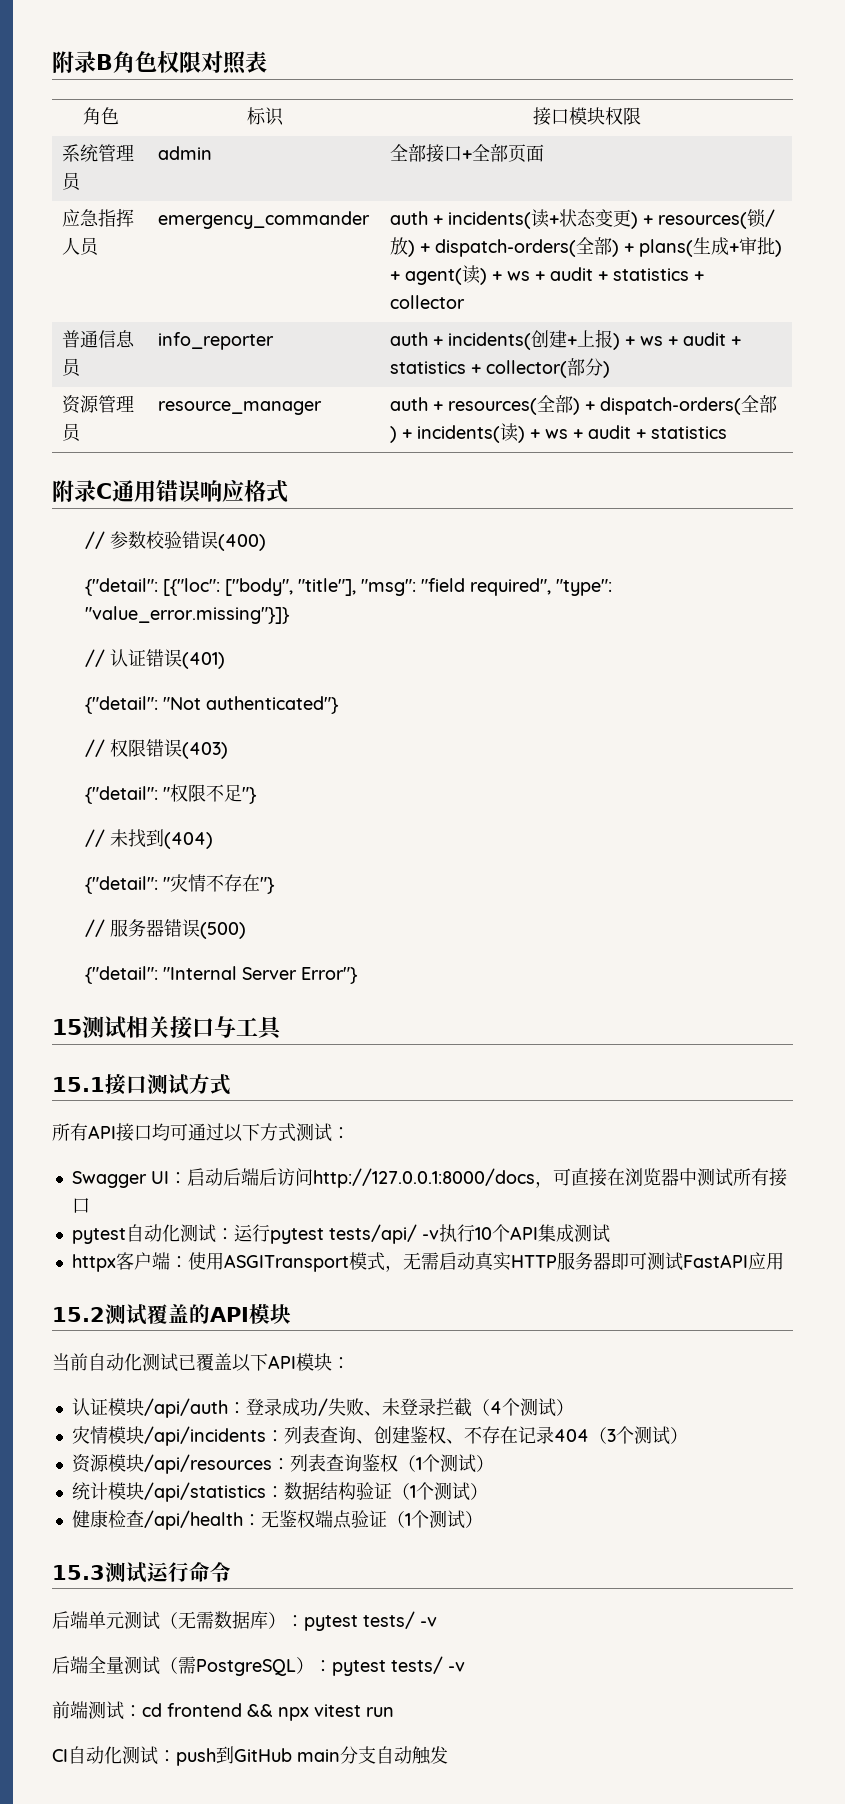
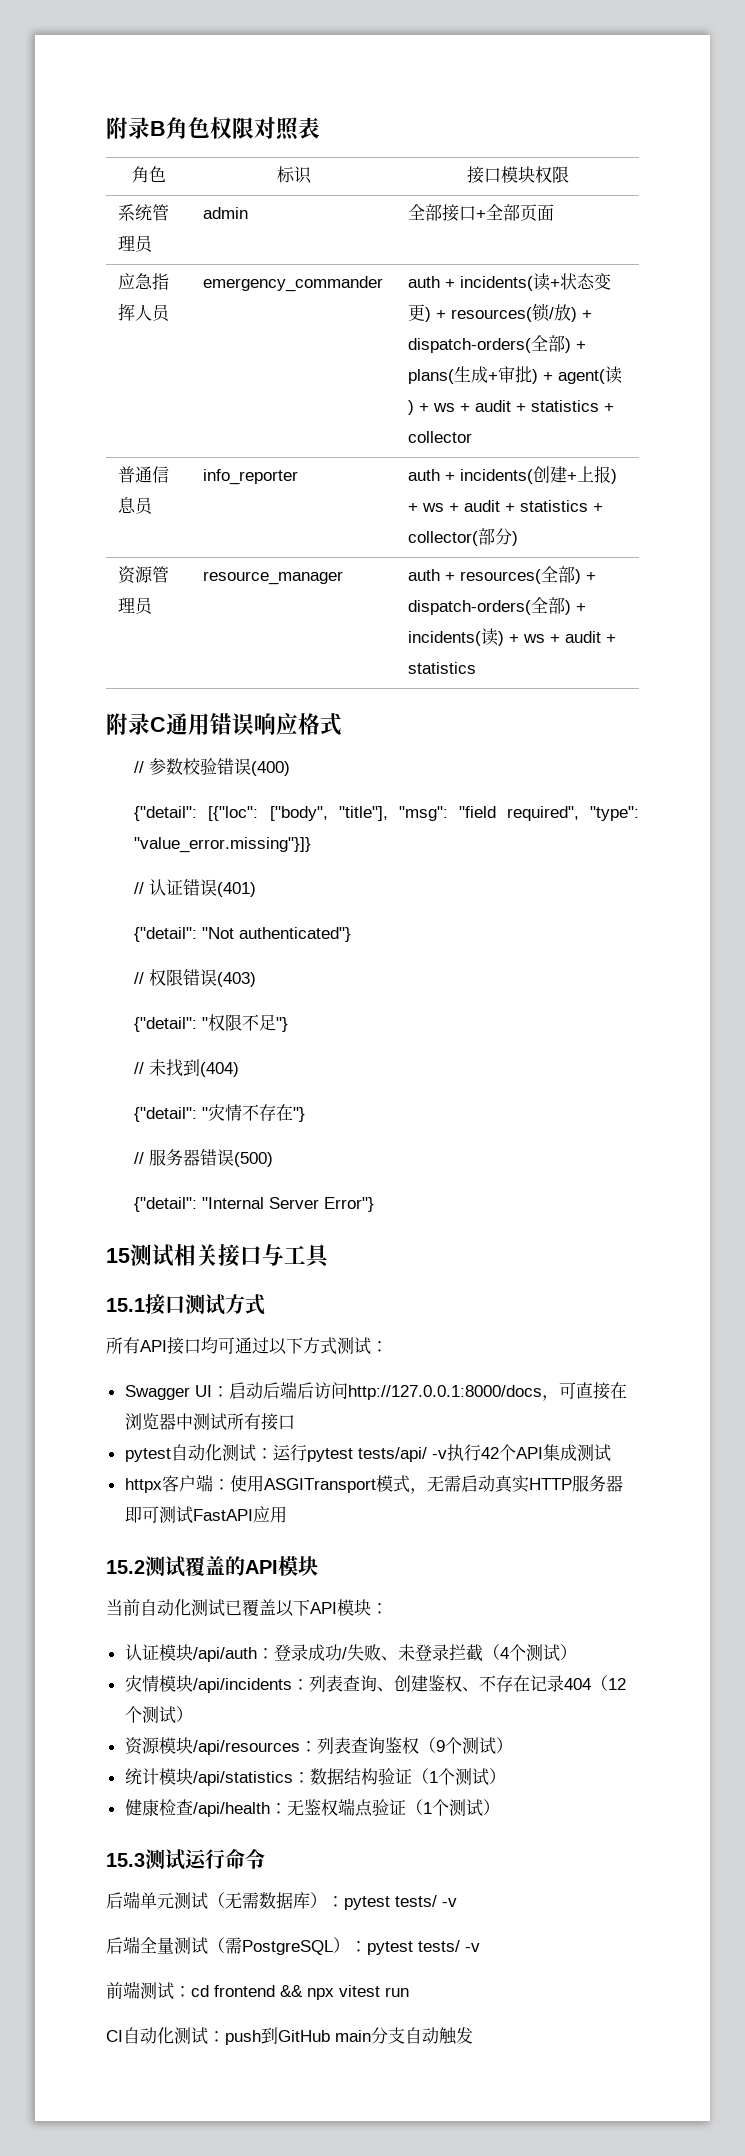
- pytest自动化测试：运行pytest tests/api/ -v执行10个API集成测试
+ pytest自动化测试：运行pytest tests/api/ -v执行42个API集成测试
- 灾情模块/api/incidents：列表查询、创建鉴权、不存在记录404（3个测试）
+ 灾情模块/api/incidents：列表查询、创建鉴权、不存在记录404（12个测试）
- 资源模块/api/resources：列表查询鉴权（1个测试）
+ 资源模块/api/resources：列表查询鉴权（9个测试）

